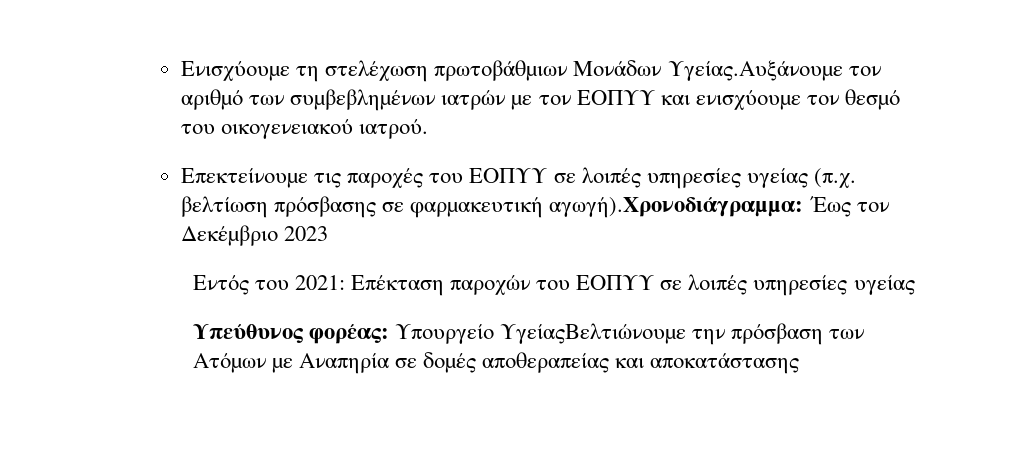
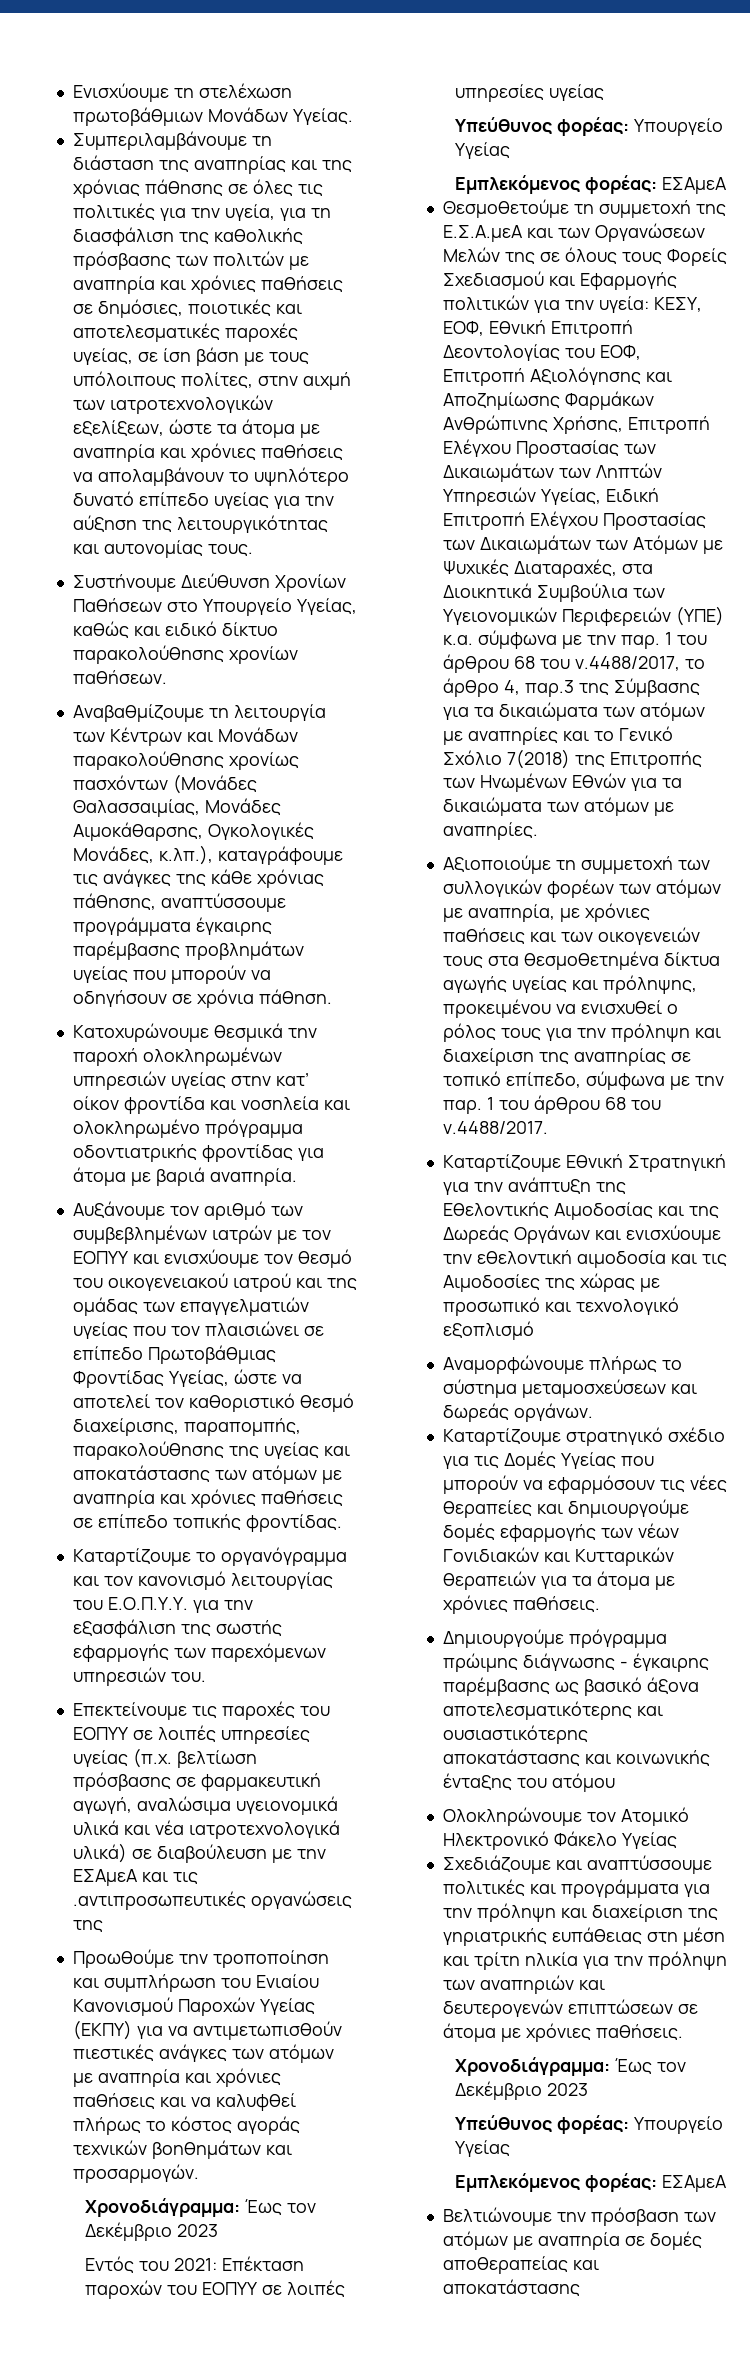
- Ενισχύουµε τη στελέχωση πρωτοβάθµιων Μονάδων Υγείας.Αυξάνουµε τον αριθµό των συµβεβληµένων ιατρών µε τον ΕΟΠΥΥ και ενισχύουµε τον θεσµό του οικογενειακού ιατρού.
+ Ενισχύουµε τη στελέχωση πρωτοβάθµιων Μονάδων Υγείας.
+ Συμπεριλαμβάνουμε τη διάσταση της αναπηρίας και της χρόνιας πάθησης σε όλες τις πολιτικές για την υγεία, για τη διασφάλιση της καθολικής πρόσβασης των πολιτών με αναπηρία και χρόνιες παθήσεις σε δημόσιες, ποιοτικές και αποτελεσματικές παροχές υγείας, σε ίση βάση με τους υπόλοιπους πολίτες, στην αιχμή των ιατροτεχνολογικών εξελίξεων, ώστε τα άτομα με αναπηρία και χρόνιες παθήσεις να απολαμβάνουν το υψηλότερο δυνατό επίπεδο υγείας για την αύξηση της λειτουργικότητας και αυτονομίας τους.
+ Συστήνουμε Διεύθυνση Χρονίων Παθήσεων στο Yπουργείο Υγείας, καθώς και ειδικό δίκτυο παρακολούθησης χρονίων παθήσεων.
+ Αναβαθμίζουμε τη λειτουργία των Κέντρων και Μονάδων παρακολούθησης χρονίως πασχόντων (Μονάδες Θαλασσαιμίας, Μονάδες Αιμοκάθαρσης, Ογκολογικές Μονάδες, κ.λπ.), καταγράφουμε τις ανάγκες της κάθε χρόνιας πάθησης, αναπτύσσουμε προγράμματα έγκαιρης παρέμβασης προβλημάτων υγείας που μπορούν να οδηγήσουν σε χρόνια πάθηση.
+ Κατοχυρώνουμε θεσμικά την παροχή ολοκληρωμένων υπηρεσιών υγείας στην κατ’ οίκον φροντίδα και νοσηλεία και ολοκληρωμένο πρόγραμμα οδοντιατρικής φροντίδας για άτομα με βαριά αναπηρία.
+ Αυξάνουµε τον αριθµό των συµβεβληµένων ιατρών µε τον ΕΟΠΥΥ και ενισχύουµε τον θεσµό του οικογενειακού ιατρού και της ομάδας των επαγγελματιών υγείας που τον πλαισιώνει σε επίπεδο Πρωτοβάθμιας Φροντίδας Υγείας, ώστε να αποτελεί τον καθοριστικό θεσμό διαχείρισης, παραπομπής, παρακολούθησης της υγείας και αποκατάστασης των ατόμων με αναπηρία και χρόνιες παθήσεις σε επίπεδο τοπικής φροντίδας.
+ Καταρτίζουμε το οργανόγραμμα και τον κανονισμό λειτουργίας του Ε.Ο.Π.Υ.Υ. για την εξασφάλιση της σωστής εφαρμογής των παρεχόμενων υπηρεσιών του.
- Επεκτείνουµε τις παροχές του ΕΟΠΥΥ σε λοιπές υπηρεσίες υγείας (π.χ. βελτίωση πρόσβασης σε φαρµακευτική αγωγή).Χρονοδιάγραµµα: Έως τον Δεκέµβριο 2023
+ Επεκτείνουµε τις παροχές του ΕΟΠΥΥ σε λοιπές υπηρεσίες υγείας (π.χ. βελτίωση πρόσβασης σε φαρµακευτική αγωγή, αναλώσιμα υγειονομικά υλικά και νέα ιατροτεχνολογικά υλικά) σε διαβούλευση με την ΕΣΑμεΑ και τις .αντιπροσωπευτικές οργανώσεις της
+ Προωθούμε την τροποποίηση και συμπλήρωση του Ενιαίου Κανονισμού Παροχών Υγείας (ΕΚΠΥ) για να αντιμετωπισθούν πιεστικές ανάγκες των ατόμων με αναπηρία και χρόνιες παθήσεις και να καλυφθεί πλήρως το κόστος αγοράς τεχνικών βοηθημάτων και προσαρμογών.
+ Χρονοδιάγραµµα: Έως τον Δεκέµβριο 2023
  Εντός του 2021: Επέκταση παροχών του ΕΟΠΥΥ σε λοιπές υπηρεσίες υγείας
- Υπεύθυνος φορέας: Υπουργείο ΥγείαςΒελτιώνουµε την πρόσβαση των Ατόµων µε Αναπηρία σε δοµές αποθεραπείας και αποκατάστασης
+ Υπεύθυνος φορέας: Υπουργείο Υγείας
+ Εμπλεκόμενος φορέας: ΕΣΑμεΑ
+ Θεσμοθετούμε τη συμμετοχή της Ε.Σ.Α.μεΑ και των Οργανώσεων Μελών της σε όλους τους Φορείς Σχεδιασμού και Εφαρμογής πολιτικών για την υγεία: ΚΕΣΥ, ΕΟΦ, Εθνική Επιτροπή Δεοντολογίας του ΕΟΦ, Επιτροπή Αξιολόγησης και Αποζημίωσης Φαρμάκων Ανθρώπινης Χρήσης, Επιτροπή Ελέγχου Προστασίας των Δικαιωμάτων των Ληπτών Υπηρεσιών Υγείας, Ειδική Επιτροπή Ελέγχου Προστασίας των Δικαιωμάτων των Ατόμων με Ψυχικές Διαταραχές, στα Διοικητικά Συμβούλια των Υγειονομικών Περιφερειών (ΥΠΕ) κ.α. σύμφωνα με την παρ. 1 του άρθρου 68 του ν.4488/2017, το άρθρο 4, παρ.3 της Σύμβασης για τα δικαιώματα των ατόμων με αναπηρίες και το Γενικό Σχόλιο 7(2018) της Επιτροπής των Ηνωμένων Εθνών για τα δικαιώματα των ατόμων με αναπηρίες.
+ Αξιοποιούμε τη συμμετοχή των συλλογικών φορέων των ατόμων με αναπηρία, με χρόνιες παθήσεις και των οικογενειών τους στα θεσμοθετημένα δίκτυα αγωγής υγείας και πρόληψης, προκειμένου να ενισχυθεί ο ρόλος τους για την πρόληψη και διαχείριση της αναπηρίας σε τοπικό επίπεδο, σύμφωνα με την παρ. 1 του άρθρου 68 του ν.4488/2017.
+ Καταρτίζουμε Εθνική Στρατηγική για την ανάπτυξη της Εθελοντικής Αιμοδοσίας και της Δωρεάς Οργάνων και ενισχύουμε την εθελοντική αιμοδοσία και τις Αιμοδοσίες της χώρας με προσωπικό και τεχνολογικό εξοπλισμό
+ Αναμορφώνουμε πλήρως το σύστημα μεταμοσχεύσεων και δωρεάς οργάνων.
+ Καταρτίζουμε στρατηγικό σχέδιο για τις Δομές Υγείας που μπορούν να εφαρμόσουν τις νέες θεραπείες και δημιουργούμε δομές εφαρμογής των νέων Γονιδιακών και Κυτταρικών θεραπειών για τα άτομα με χρόνιες παθήσεις.
+ Δημιουργούμε πρόγραμμα πρώιμης διάγνωσης - έγκαιρης παρέμβασης ως βασικό άξονα αποτελεσματικότερης και ουσιαστικότερης αποκατάστασης και κοινωνικής ένταξης του ατόμου
+ Ολοκληρώνουμε τον Ατομικό Ηλεκτρονικό Φάκελο Υγείας
+ Σχεδιάζουμε και αναπτύσσουμε πολιτικές και προγράμματα για την πρόληψη και διαχείριση της γηριατρικής ευπάθειας στη μέση και τρίτη ηλικία για την πρόληψη των αναπηριών και δευτερογενών επιπτώσεων σε άτομα με χρόνιες παθήσεις.
+ Χρονοδιάγραµµα: Έως τον Δεκέµβριο 2023
+ Υπεύθυνος φορέας: Υπουργείο Υγείας
+ Εμπλεκόμενος φορέας: ΕΣΑμεΑ
+ Βελτιώνουµε την πρόσβαση των ατόµων µε αναπηρία σε δοµές αποθεραπείας και αποκατάστασης

